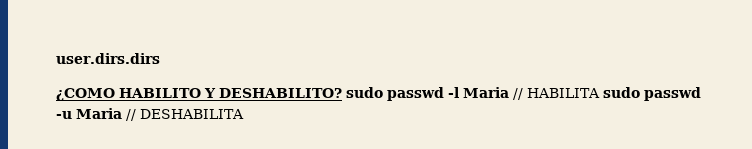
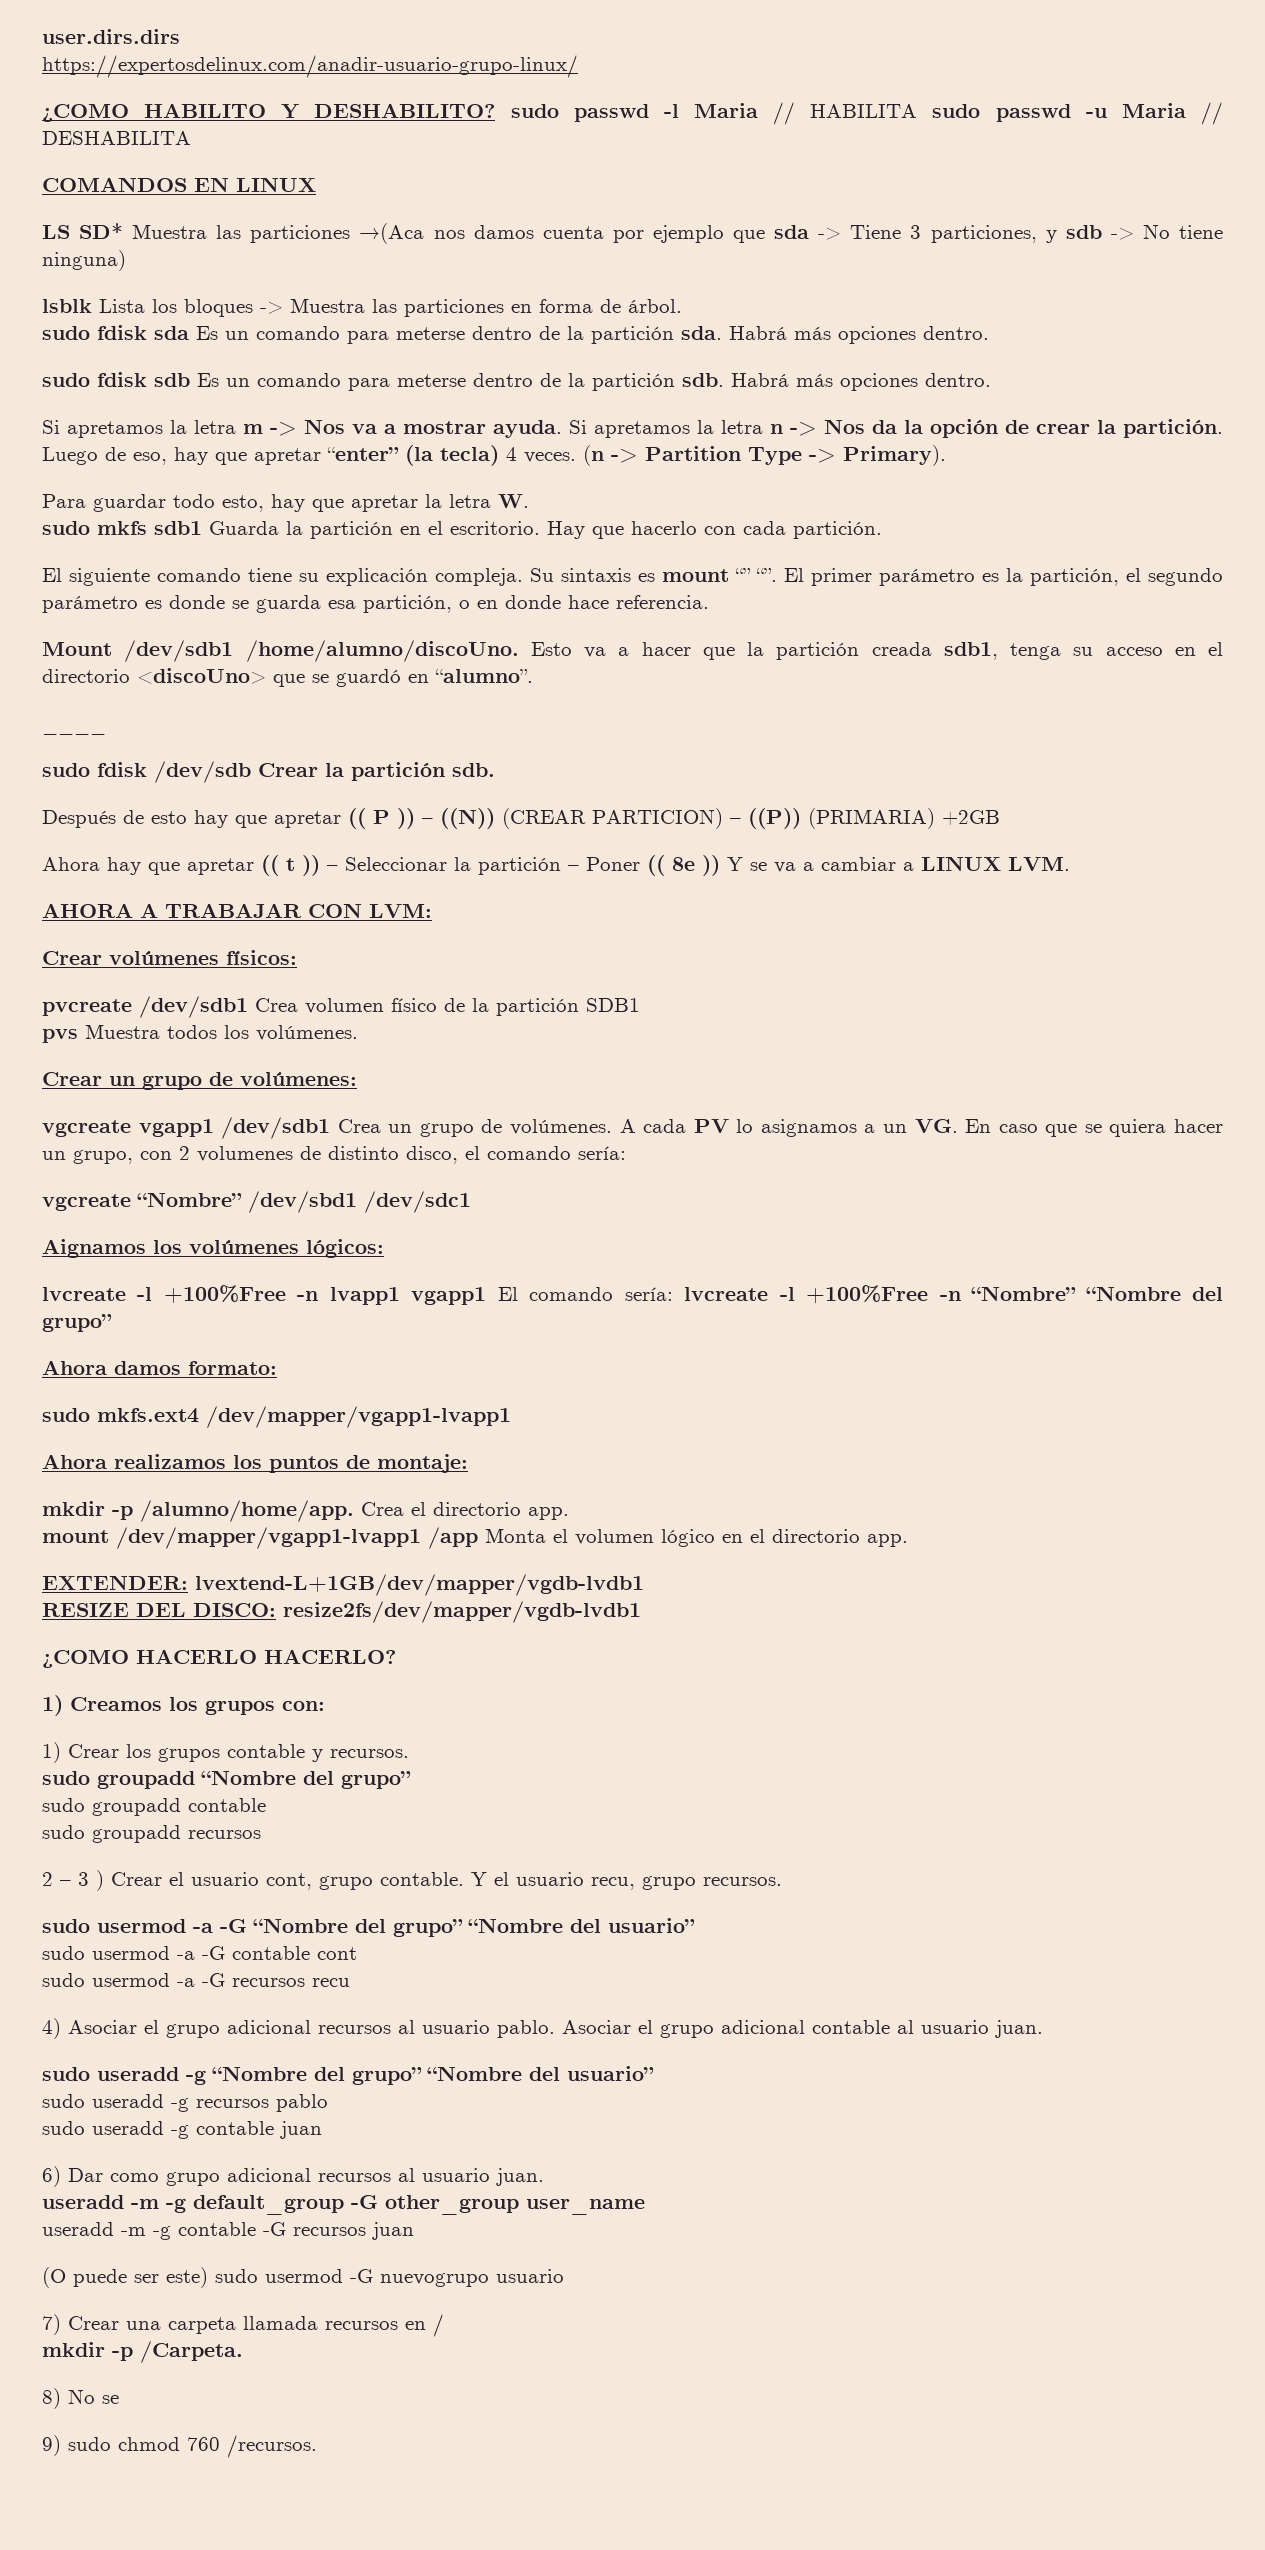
+ https://expertosdelinux.com/anadir-usuario-grupo-linux/
+ COMANDOS EN LINUX
+ LS SD* Muestra las particiones →(Aca nos damos cuenta por ejemplo que sda -> Tiene 3 particiones, y sdb -> No tiene ninguna)
+ lsblk Lista los bloques -> Muestra las particiones en forma de árbol.
+ sudo fdisk sda Es un comando para meterse dentro de la partición sda. Habrá más opciones dentro.
+ sudo fdisk sdb Es un comando para meterse dentro de la partición sdb. Habrá más opciones dentro.
+ Si apretamos la letra m -> Nos va a mostrar ayuda. Si apretamos la letra n -> Nos da la opción de crear la partición. Luego de eso, hay que apretar “enter” (la tecla) 4 veces. (n -> Partition Type -> Primary).
+ Para guardar todo esto, hay que apretar la letra W.
+ sudo mkfs sdb1 Guarda la partición en el escritorio. Hay que hacerlo con cada partición.
+ El siguiente comando tiene su explicación compleja. Su sintaxis es mount “” “”. El primer parámetro es la partición, el segundo parámetro es donde se guarda esa partición, o en donde hace referencia.
+ Mount /dev/sdb1 /home/alumno/discoUno. Esto va a hacer que la partición creada sdb1, tenga su acceso en el directorio <discoUno> que se guardó en “alumno”.
+ ____
+ sudo fdisk /dev/sdb Crear la partición sdb.
+ Después de esto hay que apretar (( P )) – ((N)) (CREAR PARTICION) – ((P)) (PRIMARIA) +2GB
+ Ahora hay que apretar (( t )) – Seleccionar la partición – Poner (( 8e )) Y se va a cambiar a LINUX LVM.
+ AHORA A TRABAJAR CON LVM:
+ Crear volúmenes físicos:
+ pvcreate /dev/sdb1 Crea volumen físico de la partición SDB1
+ pvs Muestra todos los volúmenes.
+ Crear un grupo de volúmenes:
+ vgcreate vgapp1 /dev/sdb1 Crea un grupo de volúmenes. A cada PV lo asignamos a un VG. En caso que se quiera hacer un grupo, con 2 volumenes de distinto disco, el comando sería:
+ vgcreate “Nombre” /dev/sbd1 /dev/sdc1
+ Aignamos los volúmenes lógicos:
+ lvcreate -l +100%Free -n lvapp1 vgapp1 El comando sería: lvcreate -l +100%Free -n “Nombre” “Nombre del grupo”
+ Ahora damos formato:
+ sudo mkfs.ext4 /dev/mapper/vgapp1-lvapp1
+ Ahora realizamos los puntos de montaje:
+ mkdir -p /alumno/home/app. Crea el directorio app.
+ mount /dev/mapper/vgapp1-lvapp1 /app Monta el volumen lógico en el directorio app.
+ EXTENDER: lvextend-L+1GB/dev/mapper/vgdb-lvdb1
+ RESIZE DEL DISCO: resize2fs/dev/mapper/vgdb-lvdb1
+ ¿COMO HACERLO HACERLO?
+ 1) Creamos los grupos con:
+ 1) Crear los grupos contable y recursos.
+ sudo groupadd “Nombre del grupo”
+ sudo groupadd contable
+ sudo groupadd recursos
+ 2 – 3 ) Crear el usuario cont, grupo contable. Y el usuario recu, grupo recursos.
+ sudo usermod -a -G “Nombre del grupo” “Nombre del usuario”
+ sudo usermod -a -G contable cont
+ sudo usermod -a -G recursos recu
+ 4) Asociar el grupo adicional recursos al usuario pablo. Asociar el grupo adicional contable al usuario juan.
+ sudo useradd -g “Nombre del grupo” “Nombre del usuario”
+ sudo useradd -g recursos pablo
+ sudo useradd -g contable juan
+ 6) Dar como grupo adicional recursos al usuario juan.
+ useradd -m -g default_group -G other_group user_name
+ useradd -m -g contable -G recursos juan
+ (O puede ser este) sudo usermod -G nuevogrupo usuario
+ 7) Crear una carpeta llamada recursos en /
+ mkdir -p /Carpeta.
+ 8) No se
+ 9) sudo chmod 760 /recursos.

